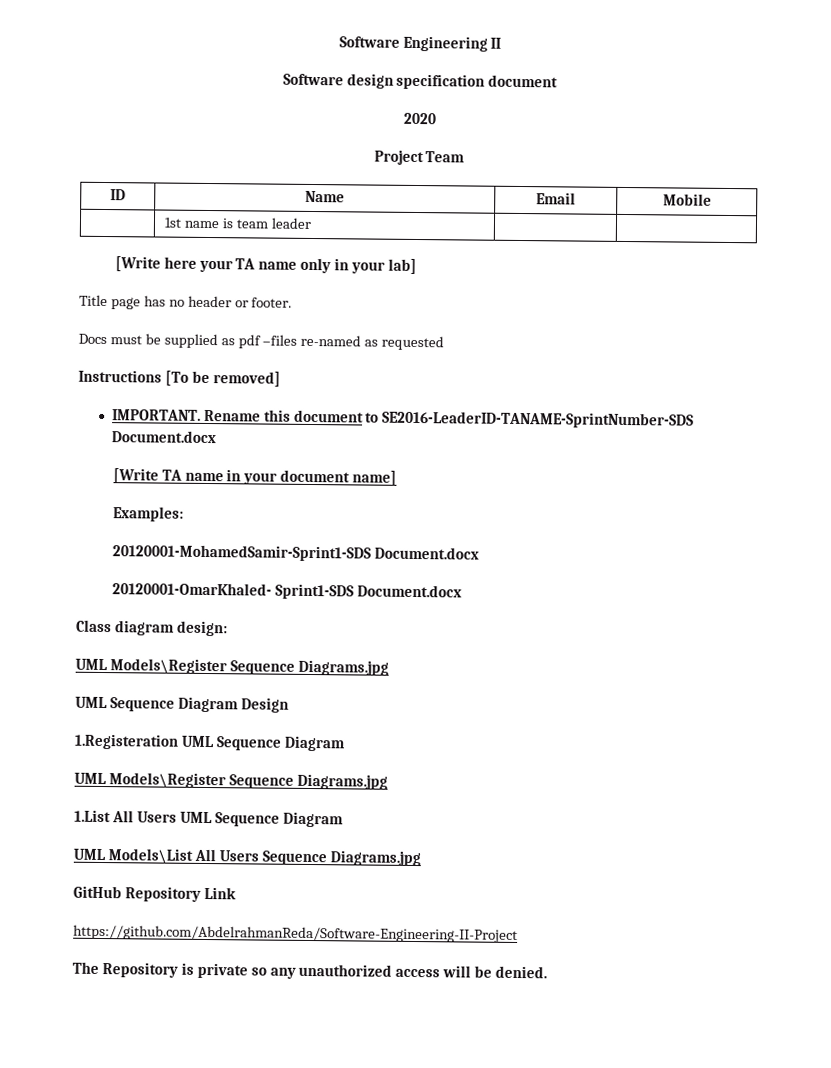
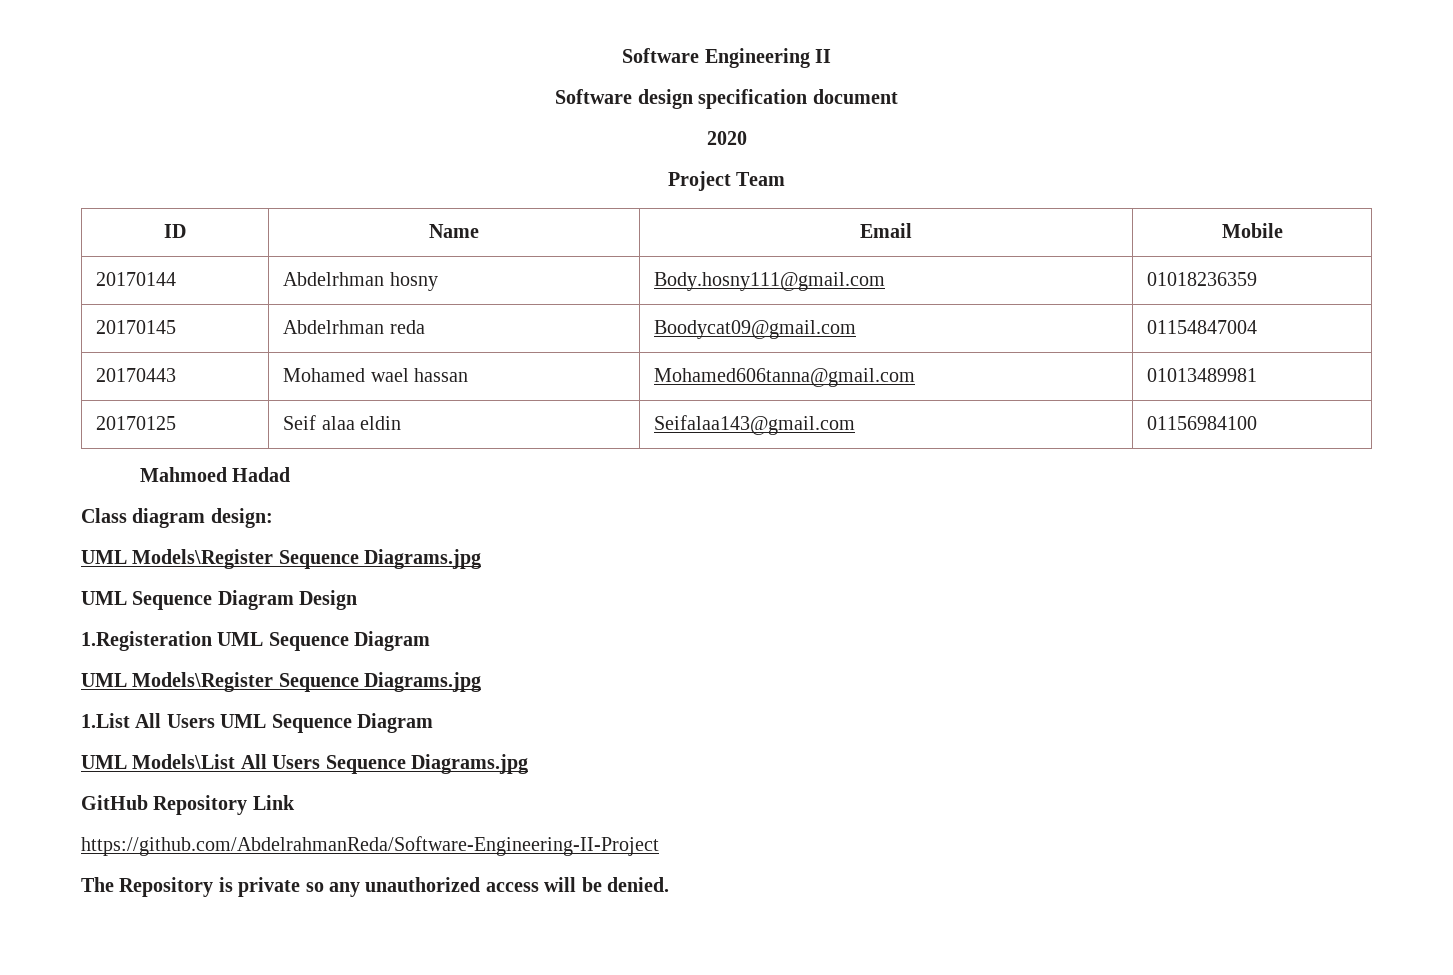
- | 1st name is team leader | |
- [Write here your TA name only in your lab]
- Title page has no header or footer.
- Docs must be supplied as pdf –files re-named as requested
- Instructions [To be removed]
- IMPORTANT. Rename this document to SE2016-LeaderID-TANAME-SprintNumber-SDS Document.docx
- [Write TA name in your document name]
- Examples:
- 20120001-MohamedSamir-Sprint1-SDS Document.docx
- 20120001-OmarKhaled- Sprint1-SDS Document.docx
+ 20170144 | Abdelrhman hosny | Body.hosny111@gmail.com | 01018236359
+ 20170145 | Abdelrhman reda | Boodycat09@gmail.com | 01154847004
+ 20170443 | Mohamed wael hassan | Mohamed606tanna@gmail.com | 01013489981
+ 20170125 | Seif alaa eldin | Seifalaa143@gmail.com | 01156984100
+ Mahmoed Hadad

